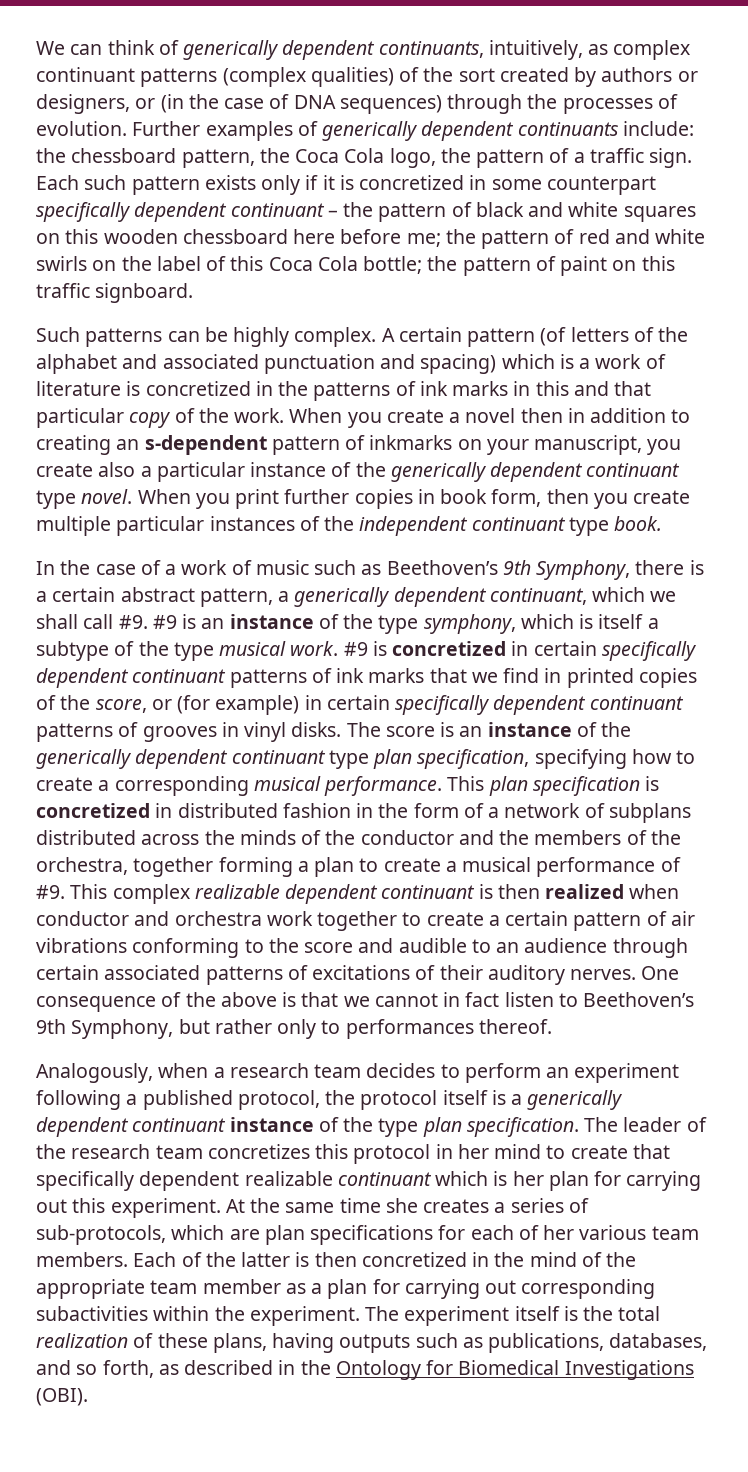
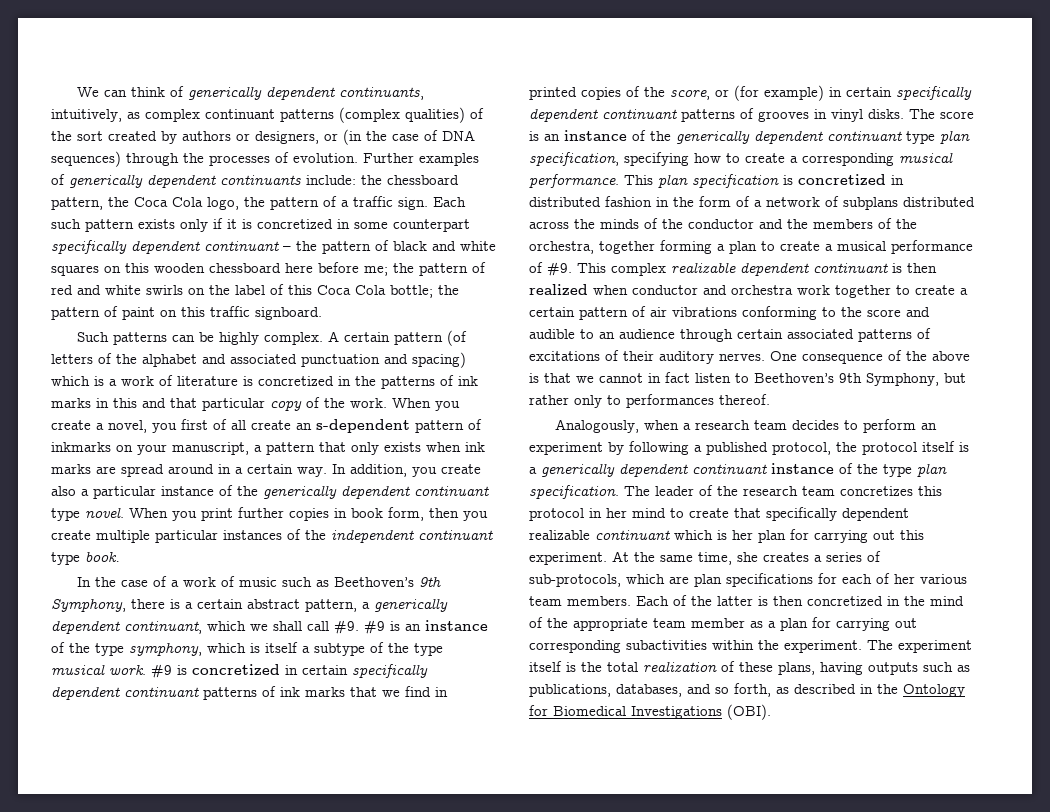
- When you create a novel then in addition to creating an s-dependent pattern of inkmarks on your manuscript, you create also a particular instance of the generically dependent continuant type novel.
+ When you create a novel, you first of all create an s-dependent pattern of inkmarks on your manuscript, a pattern that only exists when ink marks are spread around in a certain way. In addition, you create also a particular instance of the generically dependent continuant type novel.
- Analogously, when a research team decides to perform an experiment following a published protocol, the protocol itself is a generically dependent continuant instance of the type plan specification.
+ Analogously, when a research team decides to perform an experiment by following a published protocol, the protocol itself is a generically dependent continuant instance of the type plan specification.
- At the same time she creates a series of sub-protocols, which are plan specifications for each of her various team members.
+ At the same time, she creates a series of sub-protocols, which are plan specifications for each of her various team members.

